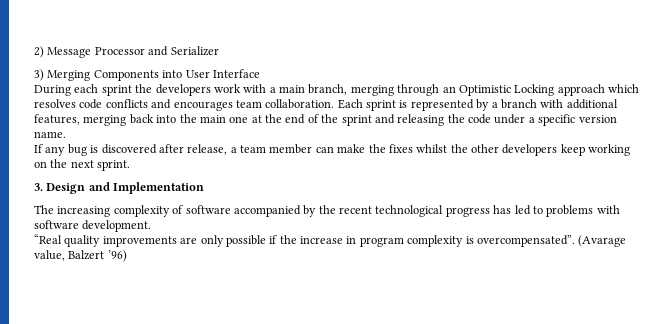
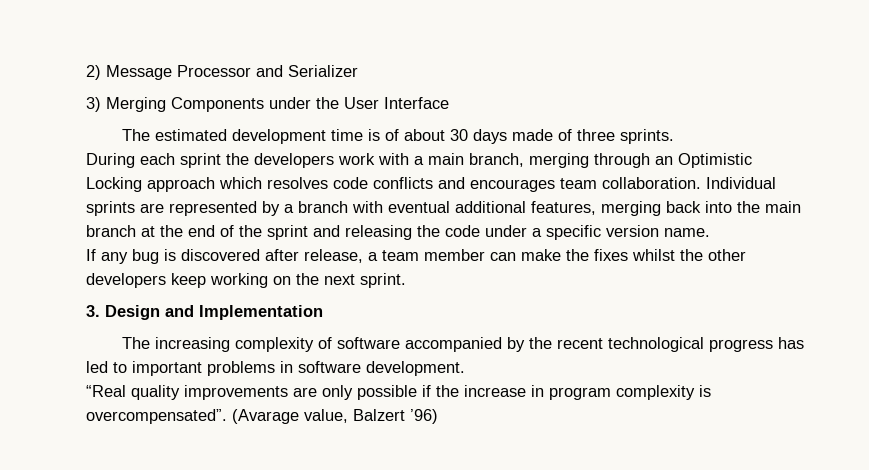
- 3) Merging Components into User Interface
+ 3) Merging Components under the User Interface
+ The estimated development time is of about 30 days made of three sprints.
- Each sprint is represented by a branch with additional features, merging back into the main one at the end of the sprint and releasing the code under a specific version name.
+ Individual sprints are represented by a branch with eventual additional features, merging back into the main branch at the end of the sprint and releasing the code under a specific version name.
- The increasing complexity of software accompanied by the recent technological progress has led to problems with software development.
+ The increasing complexity of software accompanied by the recent technological progress has led to important problems in software development.

